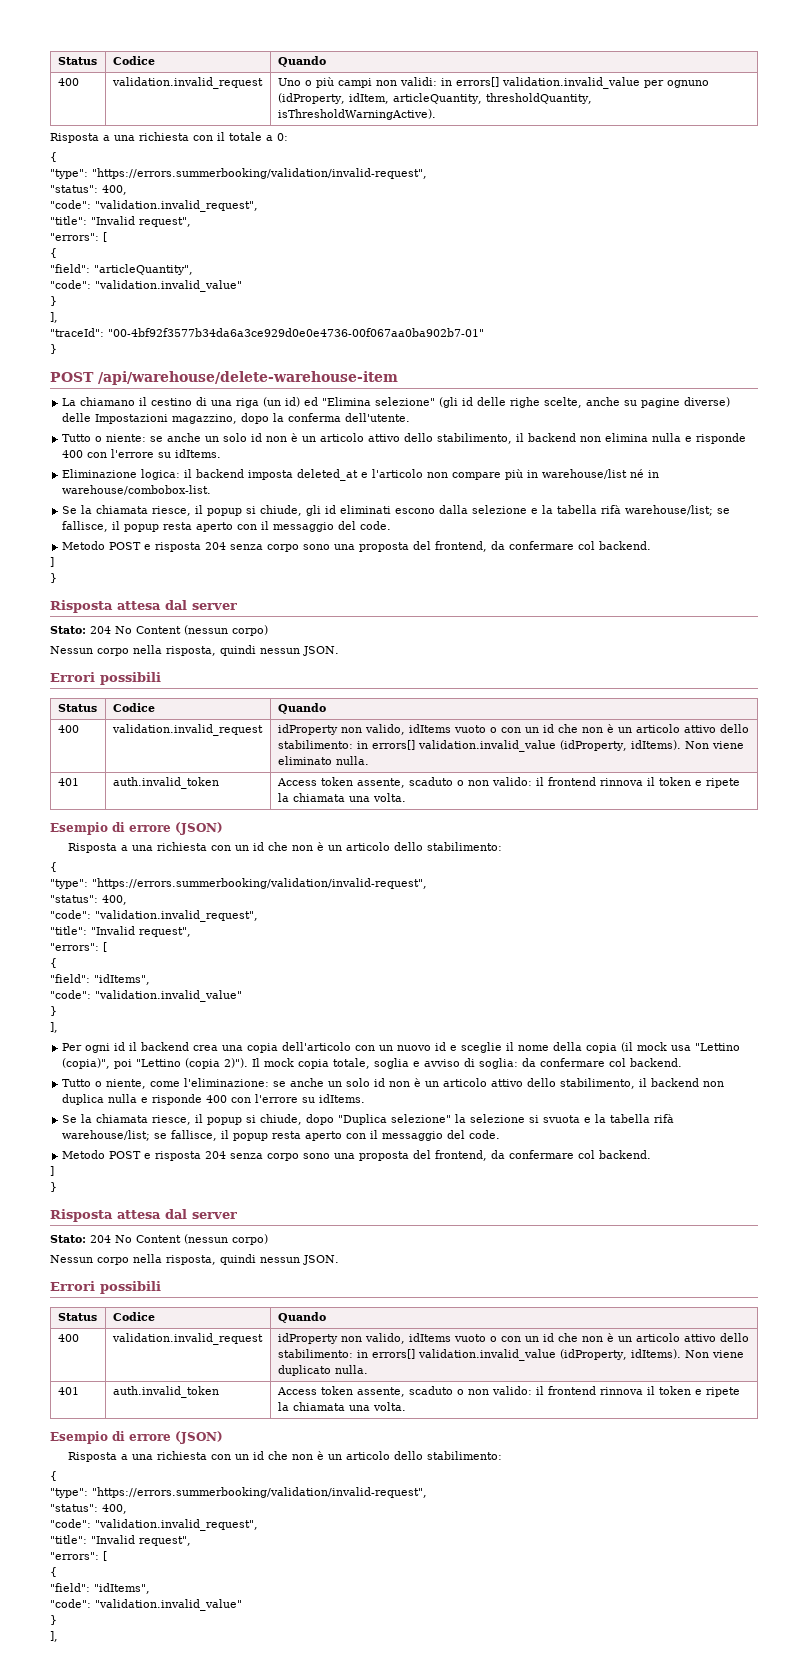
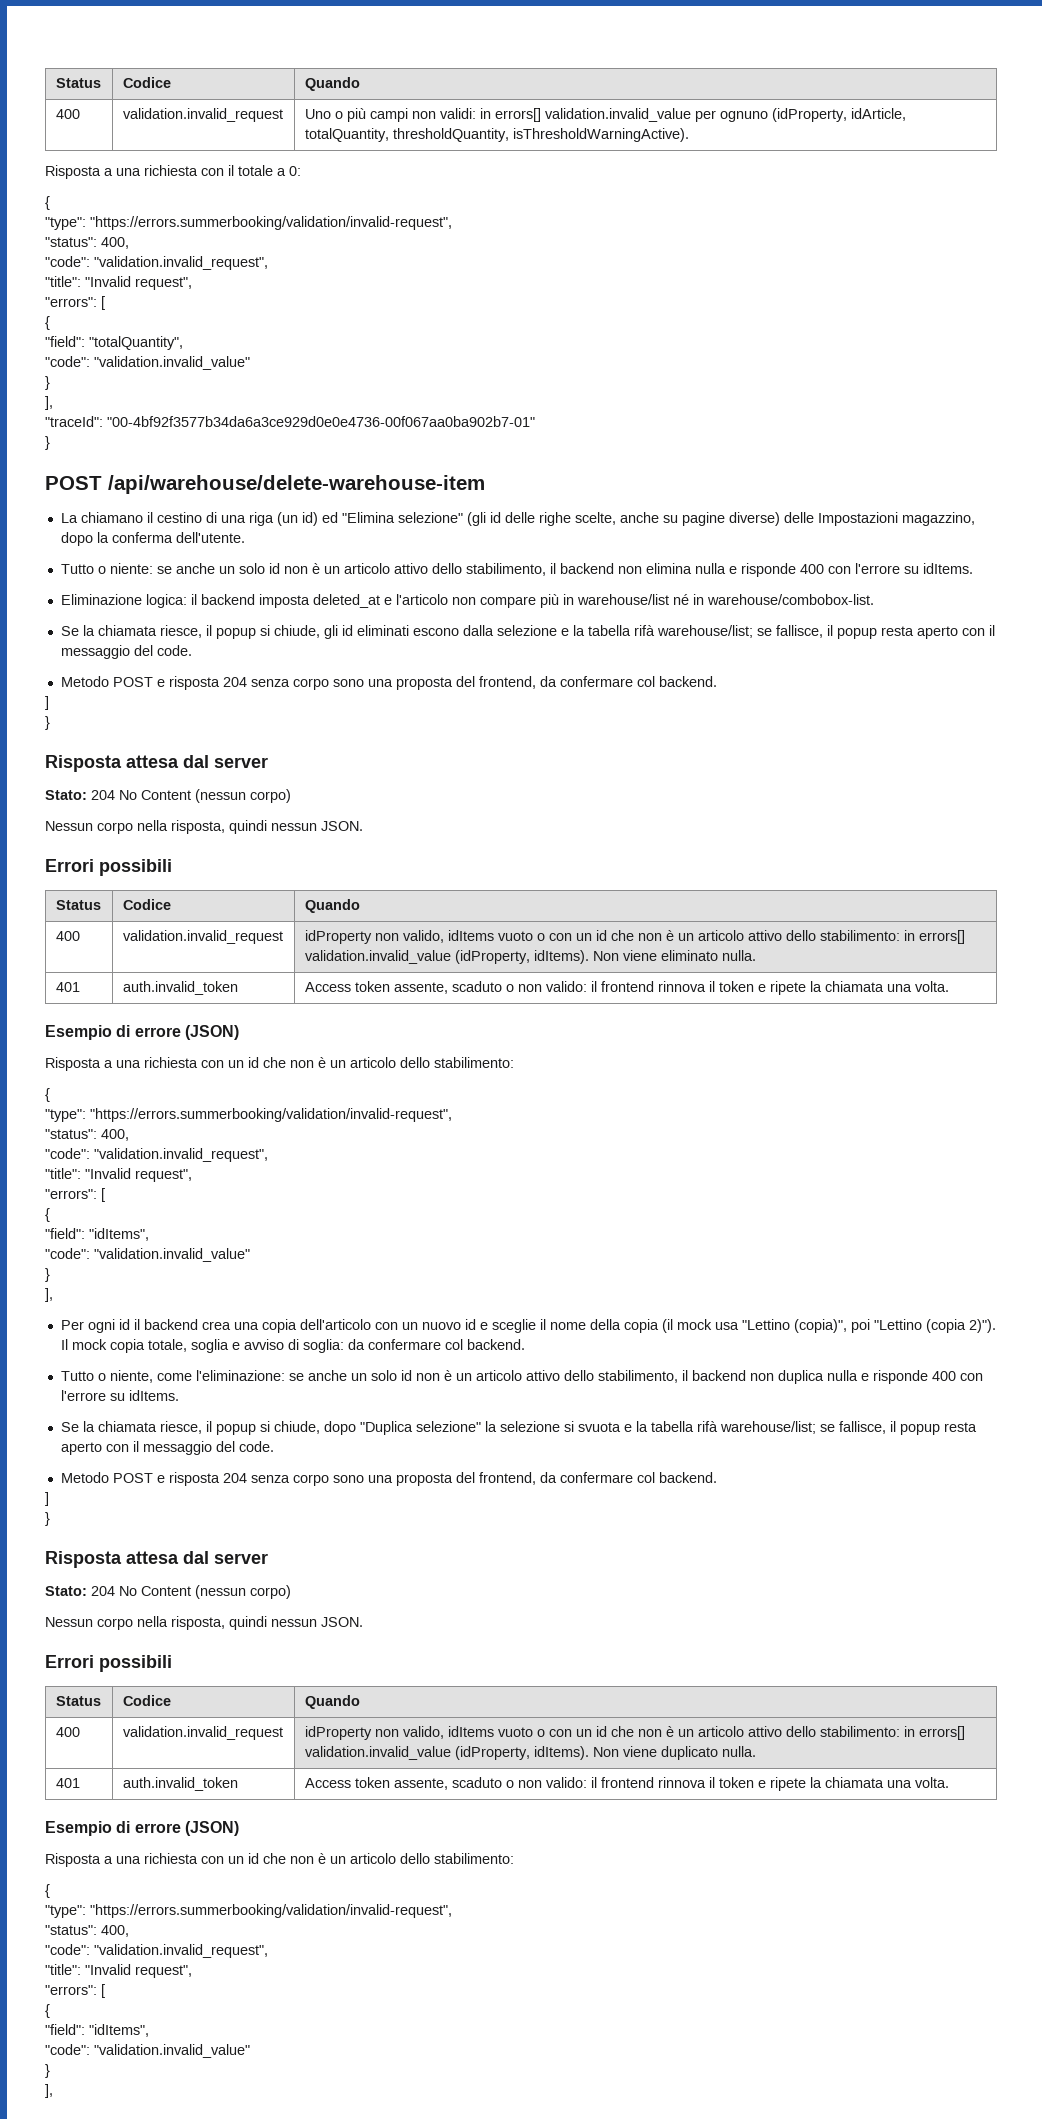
- 400 | validation.invalid_request | Uno o più campi non validi: in errors[] validation.invalid_value per ognuno (idProperty, idItem, articleQuantity, thresholdQuantity, isThresholdWarningActive).
+ 400 | validation.invalid_request | Uno o più campi non validi: in errors[] validation.invalid_value per ognuno (idProperty, idArticle, totalQuantity, thresholdQuantity, isThresholdWarningActive).
- "field": "articleQuantity",
+ "field": "totalQuantity",

